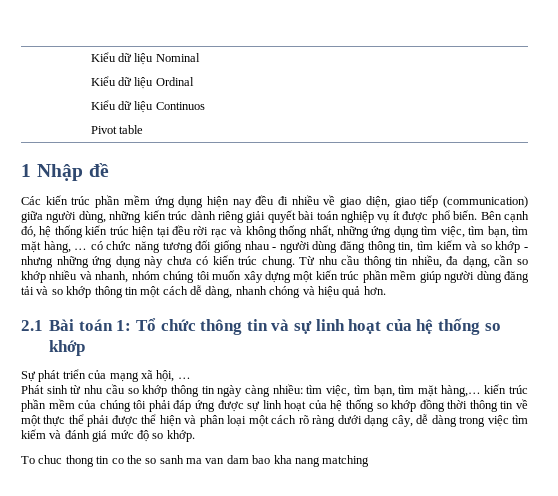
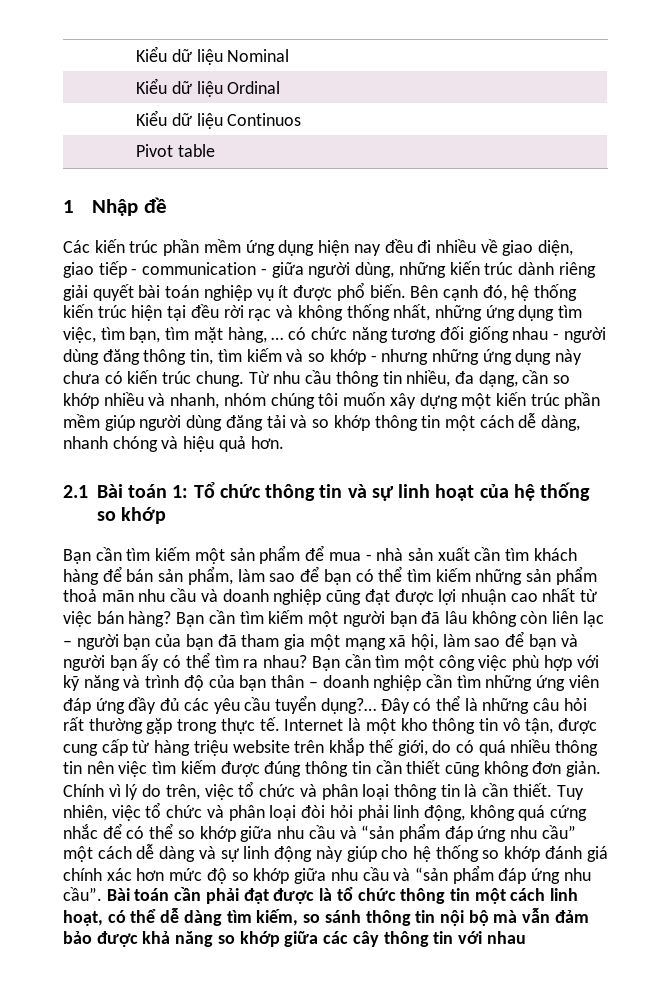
- Các kiến trúc phần mềm ứng dụng hiện nay đều đi nhiều về giao diện, giao tiếp (communication) giữa người dùng, những kiến trúc dành riêng giải quyết bài toán nghiệp vụ ít được phổ biến.
+ Các kiến trúc phần mềm ứng dụng hiện nay đều đi nhiều về giao diện, giao tiếp - communication - giữa người dùng, những kiến trúc dành riêng giải quyết bài toán nghiệp vụ ít được phổ biến.
- Sự phát triển của mạng xã hội, …
- Phát sinh từ nhu cầu so khớp thông tin ngày càng nhiều: tìm việc, tìm bạn, tìm mặt hàng,… kiến trúc phần mềm của chúng tôi phải đáp ứng được sự linh hoạt của hệ thống so khớp đồng thời thông tin về một thực thể phải được thể hiện và phân loại một cách rõ ràng dưới dạng cây, dễ dàng trong việc tìm kiếm và đánh giá mức độ so khớp.
- To chuc thong tin co the so sanh ma van dam bao kha nang matching
+ Bạn cần tìm kiếm một sản phẩm để mua - nhà sản xuất cần tìm khách hàng để bán sản phẩm, làm sao để bạn có thể tìm kiếm những sản phẩm thoả mãn nhu cầu và doanh nghiệp cũng đạt được lợi nhuận cao nhất từ việc bán hàng? Bạn cần tìm kiếm một người bạn đã lâu không còn liên lạc – người bạn của bạn đã tham gia một mạng xã hội, làm sao để bạn và người bạn ấy có thể tìm ra nhau? Bạn cần tìm một công việc phù hợp với kỹ năng và trình độ của bạn thân – doanh nghiệp cần tìm những ứng viên đáp ứng đầy đủ các yêu cầu tuyển dụng?… Đây có thể là những câu hỏi rất thường gặp trong thực tế. Internet là một kho thông tin vô tận, được cung cấp từ hàng triệu website trên khắp thế giới, do có quá nhiều thông tin nên việc tìm kiếm được đúng thông tin cần thiết cũng không đơn giản. Chính vì lý do trên, việc tổ chức và phân loại thông tin là cần thiết. Tuy nhiên, việc tổ chức và phân loại đòi hỏi phải linh động, không quá cứng nhắc để có thể so khớp giữa nhu cầu và “sản phẩm đáp ứng nhu cầu” một cách dễ dàng và sự linh động này giúp cho hệ thống so khớp đánh giá chính xác hơn mức độ so khớp giữa nhu cầu và “sản phẩm đáp ứng nhu cầu”. Bài toán cần phải đạt được là tổ chức thông tin một cách linh hoạt, có thể dễ dàng tìm kiếm, so sánh thông tin nội bộ mà vẫn đảm bảo được khả năng so khớp giữa các cây thông tin với nhau

